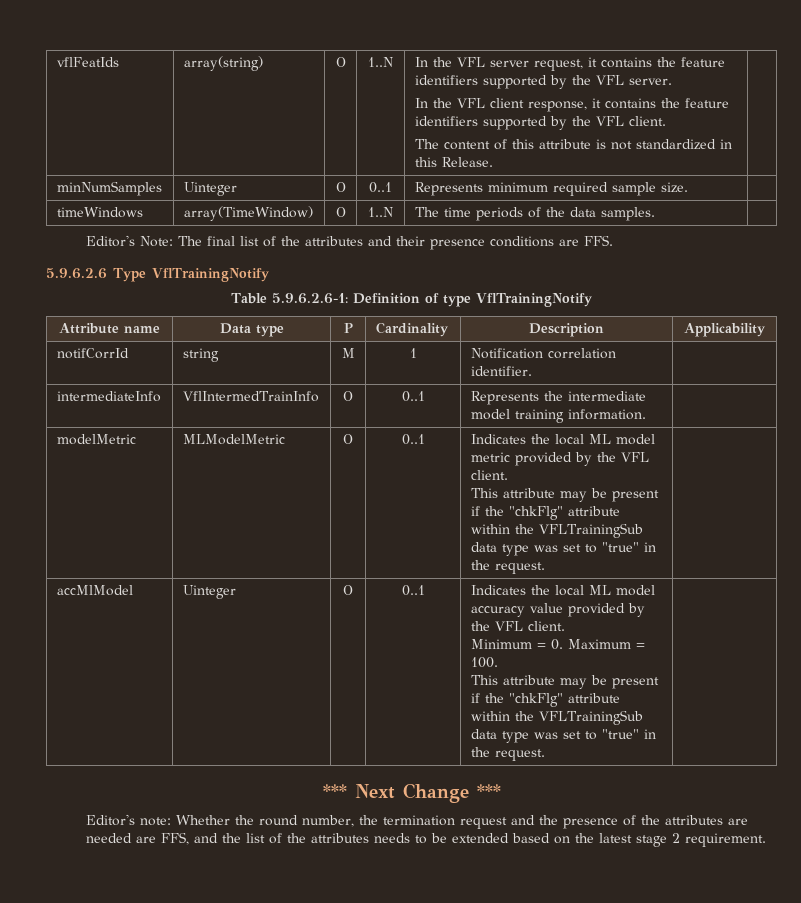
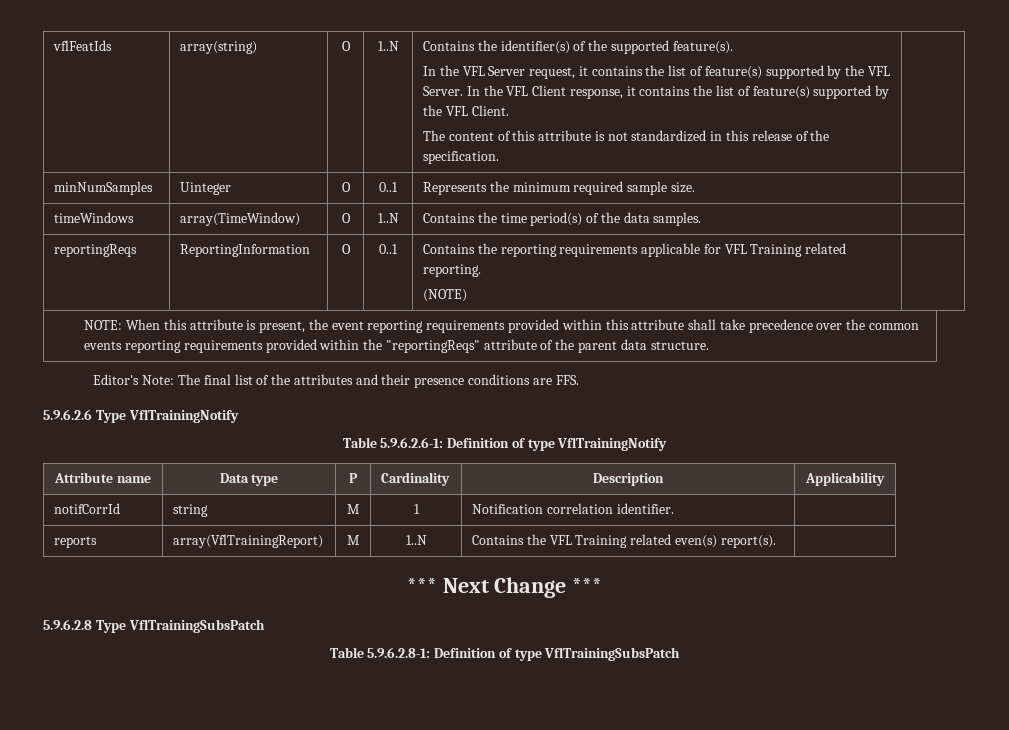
- In the VFL server request, it contains the feature identifiers supported by the VFL server.
- In the VFL client response, it contains the feature identifiers supported by the VFL client.
+ Contains the identifier(s) of the supported feature(s).
+ In the VFL Server request, it contains the list of feature(s) supported by the VFL Server. In the VFL Client response, it contains the list of feature(s) supported by the VFL Client.
- The content of this attribute is not standardized in this Release.
+ The content of this attribute is not standardized in this release of the specification.
- minNumSamples | Uinteger | O | 0..1 | Represents minimum required sample size. |
+ minNumSamples | Uinteger | O | 0..1 | Represents the minimum required sample size. |
- timeWindows | array(TimeWindow) | O | 1..N | The time periods of the data samples. |
+ timeWindows | array(TimeWindow) | O | 1..N | Contains the time period(s) of the data samples. |
+ reportingReqs | ReportingInformation | O | 0..1 | Contains the reporting requirements applicable for VFL Training related reporting.
+ (NOTE) |
+ NOTE: When this attribute is present, the event reporting requirements provided within this attribute shall take precedence over the common events reporting requirements provided within the "reportingReqs" attribute of the parent data structure.
- intermediateInfo | VflIntermedTrainInfo | O | 0..1 | Represents the intermediate model training information. |
- modelMetric | MLModelMetric | O | 0..1 | Indicates the local ML model metric provided by the VFL client.
- This attribute may be present if the "chkFlg" attribute within the VFLTrainingSub data type was set to "true" in the request. |
- accMlModel | Uinteger | O | 0..1 | Indicates the local ML model accuracy value provided by the VFL client.
- Minimum = 0. Maximum = 100.
- This attribute may be present if the "chkFlg" attribute within the VFLTrainingSub data type was set to "true" in the request. |
+ reports | array(VflTrainingReport) | M | 1..N | Contains the VFL Training related even(s) report(s). |
  *** Next Change ***
- Editor's note: Whether the round number, the termination request and the presence of the attributes are needed are FFS, and the list of the attributes needs to be extended based on the latest stage 2 requirement.
+ 5.9.6.2.8 Type VflTrainingSubsPatch
+ Table 5.9.6.2.8-1: Definition of type VflTrainingSubsPatch

